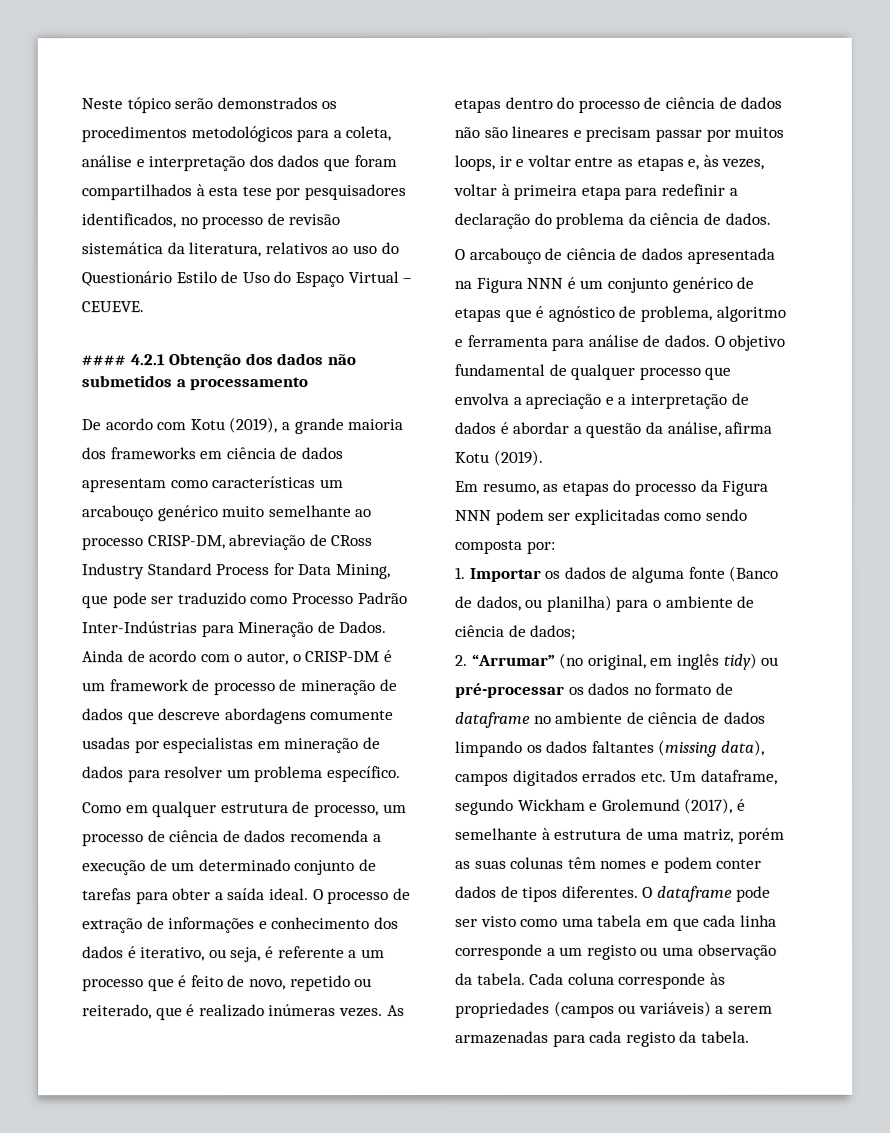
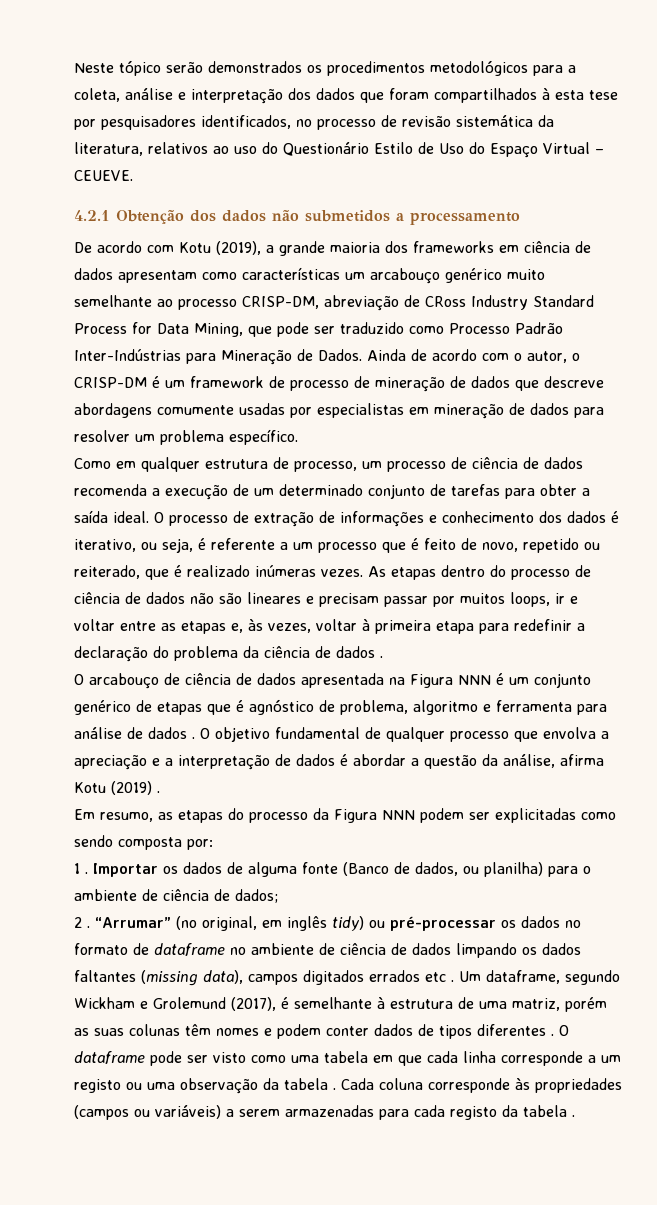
- #### 4.2.1 Obtenção dos dados não submetidos a processamento
+ 4.2.1 Obtenção dos dados não submetidos a processamento
- As etapas dentro do processo de ciência de dados não são lineares e precisam passar por muitos loops, ir e voltar entre as etapas e, às vezes, voltar à primeira etapa para redefinir a declaração do problema da ciência de dados.
+ As etapas dentro do processo de ciência de dados não são lineares e precisam passar por muitos loops, ir e voltar entre as etapas e, às vezes, voltar à primeira etapa para redefinir a declaração do problema da ciência de dados .
- O arcabouço de ciência de dados apresentada na Figura NNN é um conjunto genérico de etapas que é agnóstico de problema, algoritmo e ferramenta para análise de dados.
+ O arcabouço de ciência de dados apresentada na Figura NNN é um conjunto genérico de etapas que é agnóstico de problema, algoritmo e ferramenta para análise de dados .
- O objetivo fundamental de qualquer processo que envolva a apreciação e a interpretação de dados é abordar a questão da análise, afirma Kotu (2019).
+ O objetivo fundamental de qualquer processo que envolva a apreciação e a interpretação de dados é abordar a questão da análise, afirma Kotu (2019) .
- 1. Importar os dados de alguma fonte (Banco de dados, ou planilha) para o ambiente de ciência de dados;
+ 1 . Importar os dados de alguma fonte (Banco de dados, ou planilha) para o ambiente de ciência de dados;
- 2. “Arrumar” (no original, em inglês tidy) ou pré-processar os dados no formato de dataframe no ambiente de ciência de dados limpando os dados faltantes (missing data), campos digitados errados etc. Um dataframe, segundo Wickham e Grolemund (2017), é semelhante à estrutura de uma matriz, porém as suas colunas têm nomes e podem conter dados de tipos diferentes.
+ 2 . “Arrumar” (no original, em inglês tidy) ou pré-processar os dados no formato de dataframe no ambiente de ciência de dados limpando os dados faltantes (missing data), campos digitados errados etc . Um dataframe, segundo Wickham e Grolemund (2017), é semelhante à estrutura de uma matriz, porém as suas colunas têm nomes e podem conter dados de tipos diferentes .
- O dataframe pode ser visto como uma tabela em que cada linha corresponde a um registo ou uma observação da tabela.
+ O dataframe pode ser visto como uma tabela em que cada linha corresponde a um registo ou uma observação da tabela .
- Cada coluna corresponde às propriedades (campos ou variáveis) a serem armazenadas para cada registo da tabela.
+ Cada coluna corresponde às propriedades (campos ou variáveis) a serem armazenadas para cada registo da tabela .

